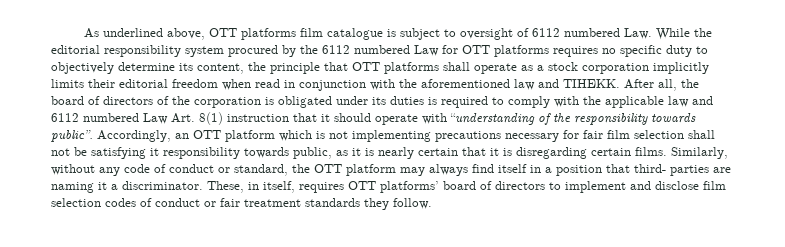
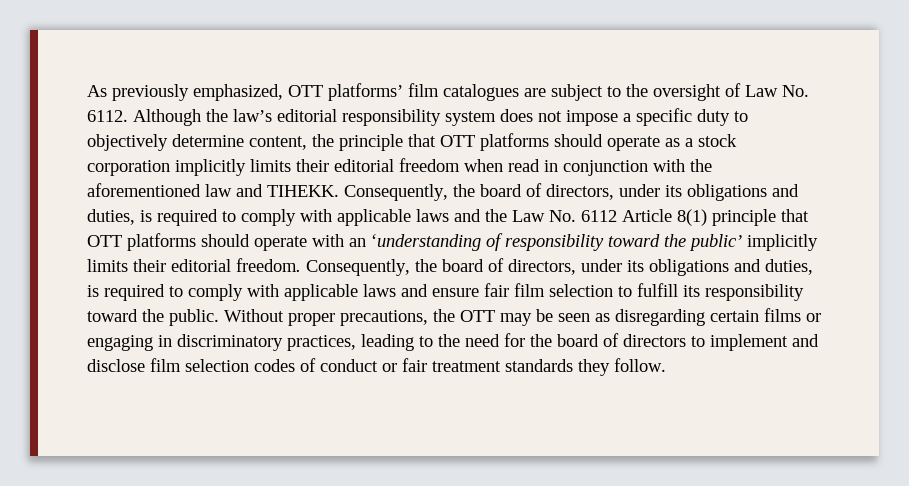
- As underlined above, OTT platforms film catalogue is subject to oversight of 6112 numbered Law. While the editorial responsibility system procured by the 6112 numbered Law for OTT platforms requires no specific duty to objectively determine its content, the principle that OTT platforms shall operate as a stock corporation implicitly limits their editorial freedom when read in conjunction with the aforementioned law and TIHEKK.
+ As previously emphasized, OTT platforms’ film catalogues are subject to the oversight of Law No. 6112. Although the law’s editorial responsibility system does not impose a specific duty to objectively determine content, the principle that OTT platforms should operate as a stock corporation implicitly limits their editorial freedom when read in conjunction with the aforementioned law and TIHEKK.
- After all, the board of directors of the corporation is obligated under its duties is required to comply with the applicable law and 6112 numbered Law Art. 8(1) instruction that it should operate with “understanding of the responsibility towards public”. Accordingly, an OTT platform which is not implementing precautions necessary for fair film selection shall not be satisfying it responsibility towards public, as it is nearly certain that it is disregarding certain films. Similarly, without any code of conduct or standard, the OTT platform may always find itself in a position that third- parties are naming it a discriminator. These, in itself, requires OTT platforms’ board of directors to implement and disclose film selection codes of conduct or fair treatment standards they follow.
+ Consequently, the board of directors, under its obligations and duties, is required to comply with applicable laws and the Law No. 6112 Article 8(1) principle that OTT platforms should operate with an ‘understanding of responsibility toward the public’ implicitly limits their editorial freedom. Consequently, the board of directors, under its obligations and duties, is required to comply with applicable laws and ensure fair film selection to fulfill its responsibility toward the public. Without proper precautions, the OTT may be seen as disregarding certain films or engaging in discriminatory practices, leading to the need for the board of directors to implement and disclose film selection codes of conduct or fair treatment standards they follow.

